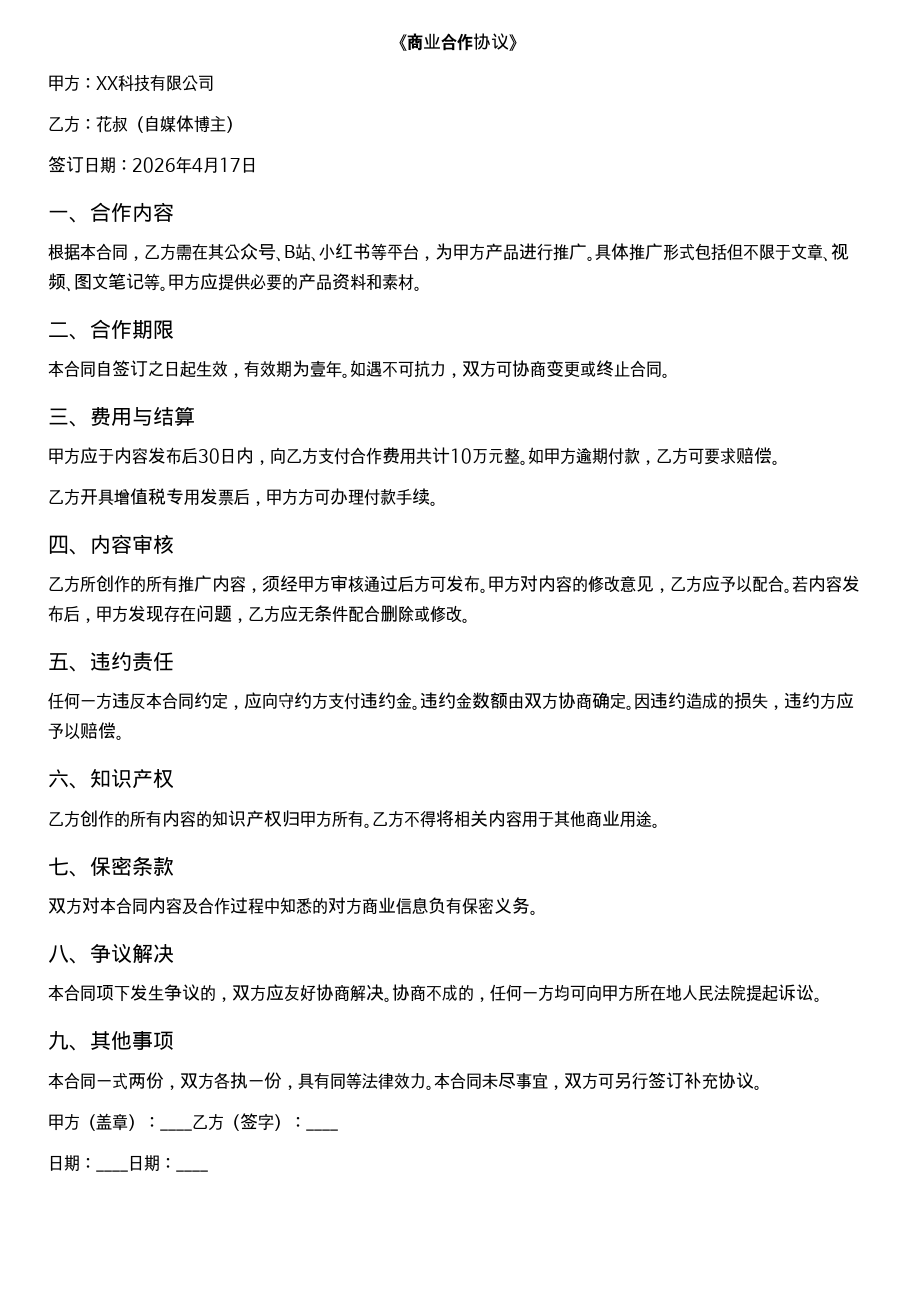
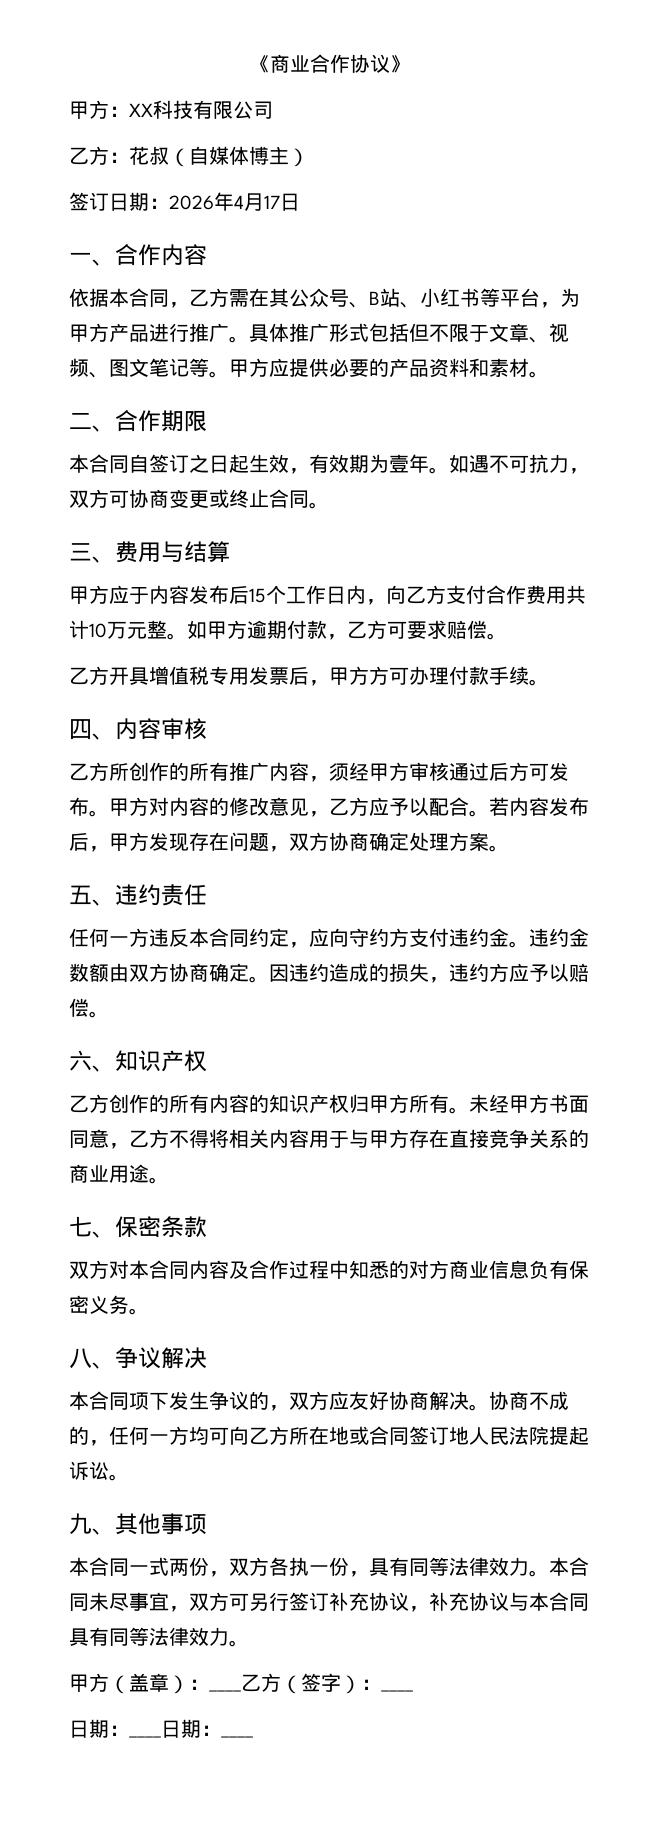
- 根据本合同，乙方需在其公众号、B站、小红书等平台，为甲方产品进行推广。
+ 依据本合同，乙方需在其公众号、B站、小红书等平台，为甲方产品进行推广。
- 甲方应于内容发布后30日内，向乙方支付合作费用共计10万元整。
+ 甲方应于内容发布后15个工作日内，向乙方支付合作费用共计10万元整。
- 若内容发布后，甲方发现存在问题，乙方应无条件配合删除或修改。
+ 若内容发布后，甲方发现存在问题，双方协商确定处理方案。
- 乙方不得将相关内容用于其他商业用途。
+ 未经甲方书面同意，乙方不得将相关内容用于与甲方存在直接竞争关系的商业用途。
- 协商不成的，任何一方均可向甲方所在地人民法院提起诉讼。
+ 协商不成的，任何一方均可向乙方所在地或合同签订地人民法院提起诉讼。
- 本合同未尽事宜，双方可另行签订补充协议。
+ 本合同未尽事宜，双方可另行签订补充协议，补充协议与本合同具有同等法律效力。

